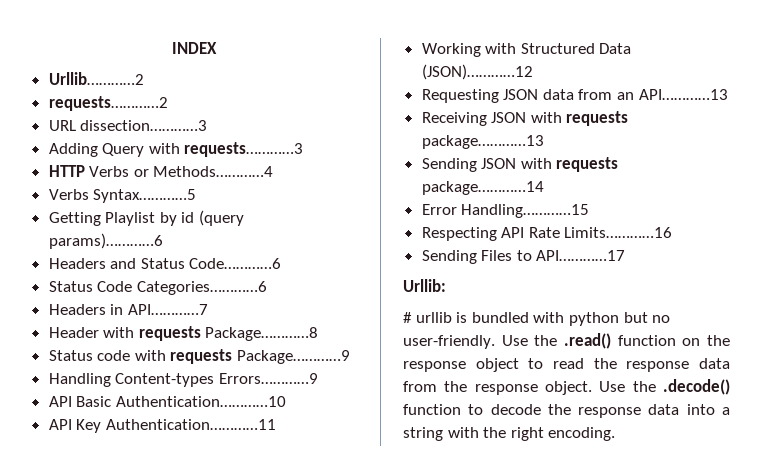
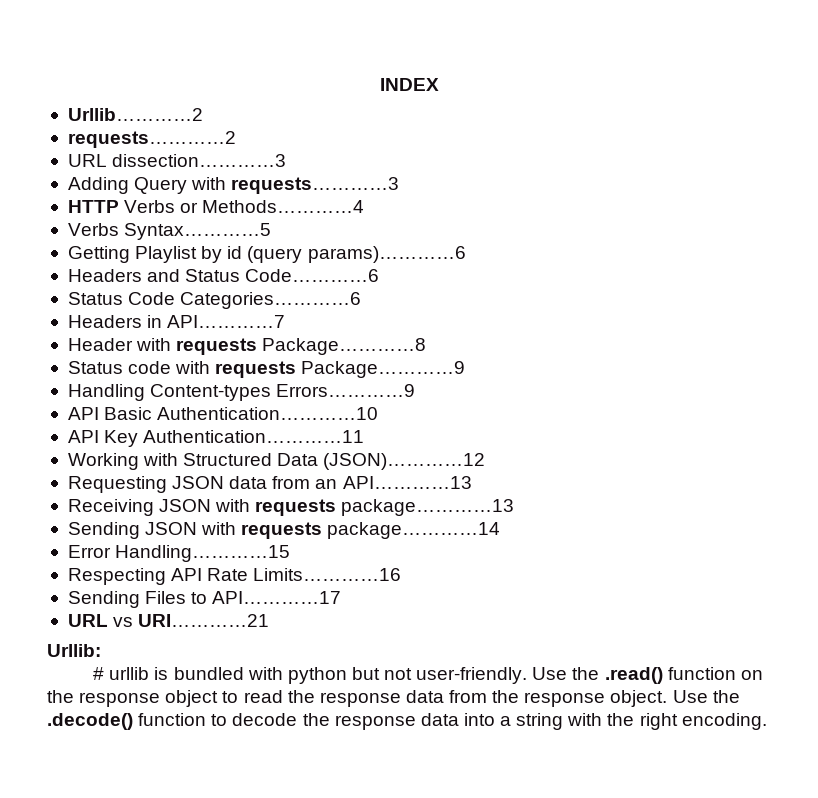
+ URL vs URI…………21
- # urllib is bundled with python but no user-friendly.
+ # urllib is bundled with python but not user-friendly.

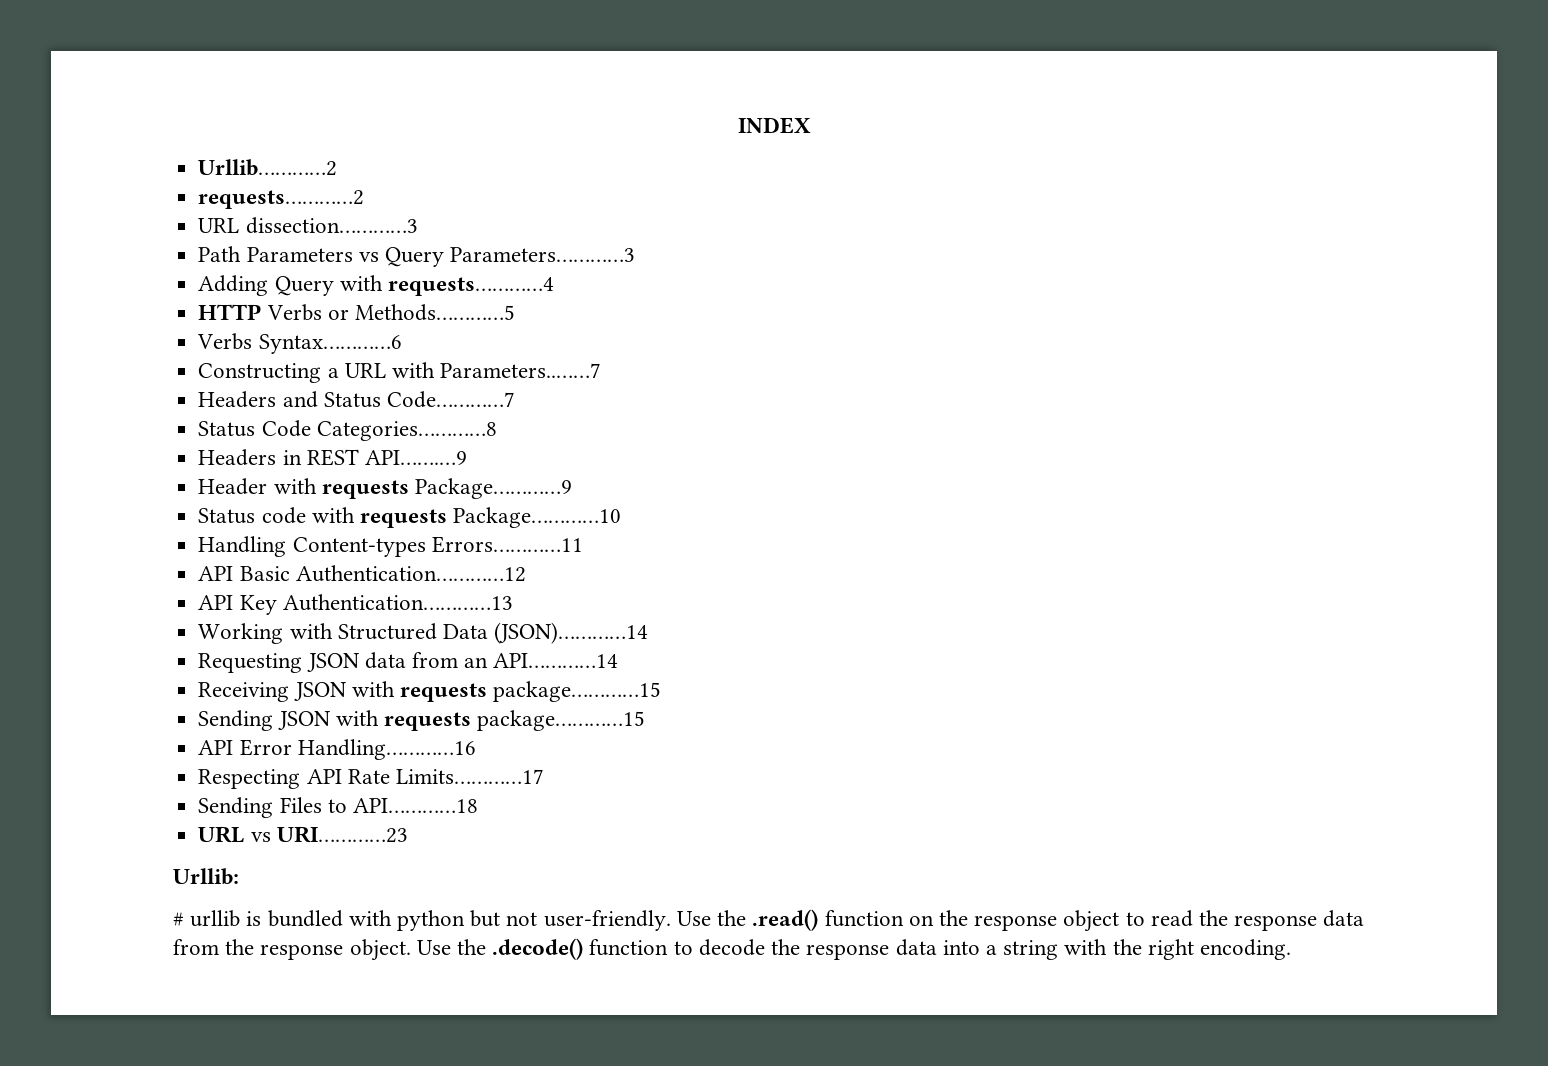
+ Path Parameters vs Query Parameters…………3
- Adding Query with requests…………3
+ Adding Query with requests…………4
- HTTP Verbs or Methods…………4
- Verbs Syntax…………5
- Getting Playlist by id (query params)…………6
+ HTTP Verbs or Methods…………5
+ Verbs Syntax…………6
+ Constructing a URL with Parameters..……7
- Headers and Status Code…………6
+ Headers and Status Code…………7
- Status Code Categories…………6
+ Status Code Categories…………8
- Headers in API…………7
+ Headers in REST API…….…9
- Header with requests Package…………8
+ Header with requests Package…………9
- Status code with requests Package…………9
+ Status code with requests Package…………10
- Handling Content-types Errors…………9
+ Handling Content-types Errors…………11
- API Basic Authentication…………10
+ API Basic Authentication…………12
- API Key Authentication…………11
+ API Key Authentication…………13
- Working with Structured Data (JSON)…………12
+ Working with Structured Data (JSON)…………14
- Requesting JSON data from an API…………13
+ Requesting JSON data from an API…………14
- Receiving JSON with requests package…………13
+ Receiving JSON with requests package…………15
- Sending JSON with requests package…………14
- Error Handling…………15
+ Sending JSON with requests package…………15
+ API Error Handling…………16
- Respecting API Rate Limits…………16
+ Respecting API Rate Limits…………17
- Sending Files to API…………17
+ Sending Files to API…………18
- URL vs URI…………21
+ URL vs URI…………23

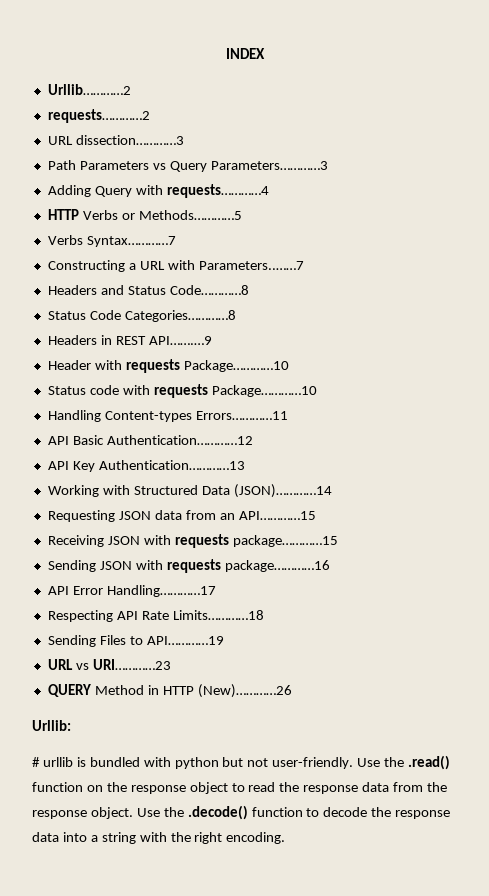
- Verbs Syntax…………6
+ Verbs Syntax…………7
- Headers and Status Code…………7
+ Headers and Status Code…………8
- Header with requests Package…………9
+ Header with requests Package…………10
- Requesting JSON data from an API…………14
+ Requesting JSON data from an API…………15
- Sending JSON with requests package…………15
+ Sending JSON with requests package…………16
- API Error Handling…………16
+ API Error Handling…………17
- Respecting API Rate Limits…………17
+ Respecting API Rate Limits…………18
- Sending Files to API…………18
+ Sending Files to API…………19
+ QUERY Method in HTTP (New)…………26

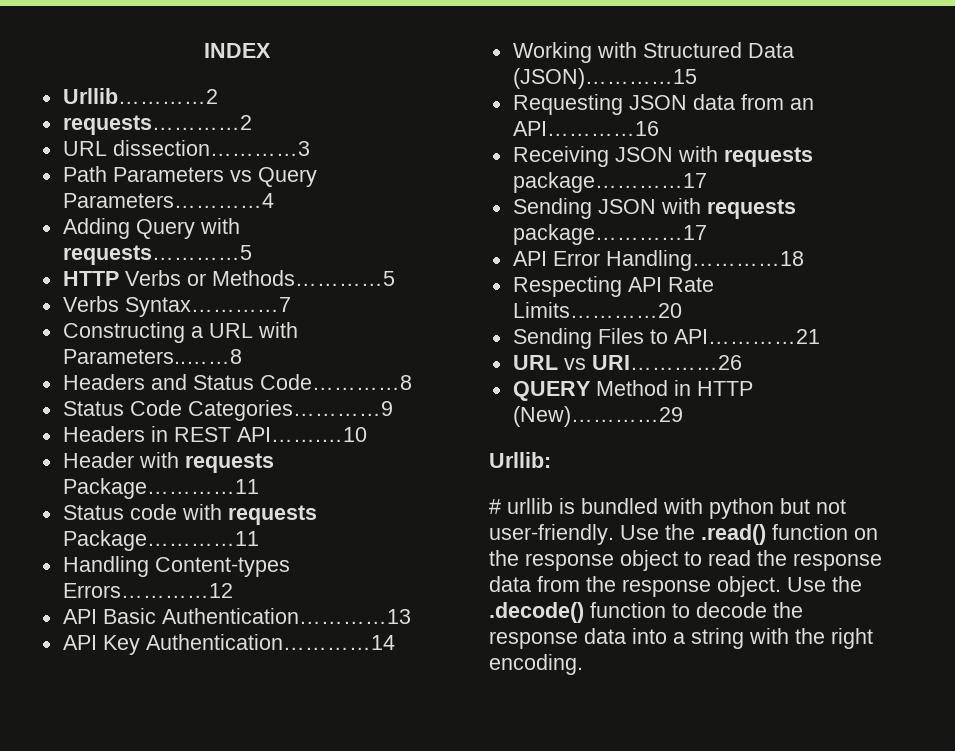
- Path Parameters vs Query Parameters…………3
+ Path Parameters vs Query Parameters…………4
- Adding Query with requests…………4
+ Adding Query with requests…………5
- Constructing a URL with Parameters..……7
+ Constructing a URL with Parameters..……8
- Status Code Categories…………8
+ Status Code Categories…………9
- Headers in REST API…….…9
+ Headers in REST API…….…10
- Header with requests Package…………10
+ Header with requests Package…………11
- Status code with requests Package…………10
+ Status code with requests Package…………11
- Handling Content-types Errors…………11
+ Handling Content-types Errors…………12
- API Basic Authentication…………12
+ API Basic Authentication…………13
- API Key Authentication…………13
+ API Key Authentication…………14
- Working with Structured Data (JSON)…………14
+ Working with Structured Data (JSON)…………15
- Requesting JSON data from an API…………15
+ Requesting JSON data from an API…………16
- Receiving JSON with requests package…………15
+ Receiving JSON with requests package…………17
- Sending JSON with requests package…………16
+ Sending JSON with requests package…………17
- API Error Handling…………17
+ API Error Handling…………18
- Respecting API Rate Limits…………18
+ Respecting API Rate Limits…………20
- Sending Files to API…………19
+ Sending Files to API…………21
- URL vs URI…………23
+ URL vs URI…………26
- QUERY Method in HTTP (New)…………26
+ QUERY Method in HTTP (New)…………29

